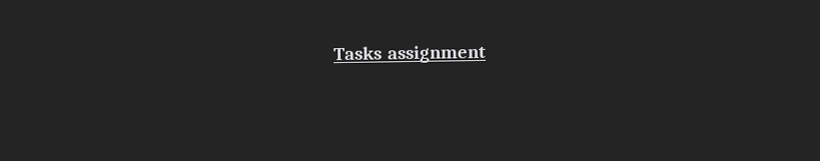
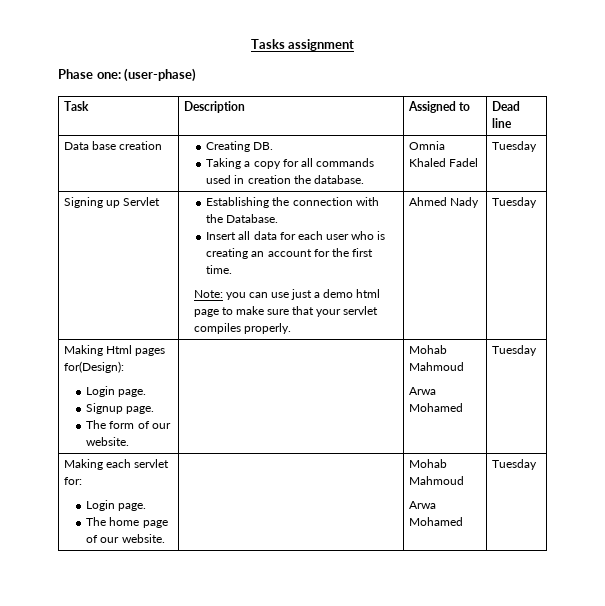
+ Phase one: (user-phase)
+ Task | Description | Assigned to | Dead line
+ Data base creation | Creating DB.
+ Taking a copy for all commands used in creation the database. | Omnia Khaled Fadel | Tuesday
+ Signing up Servlet | Establishing the connection with the Database.
+ Insert all data for each user who is creating an account for the first time.
+ Note: you can use just a demo html page to make sure that your servlet compiles properly. | Ahmed Nady | Tuesday
+ Making Html pages for(Design):
+ Login page.
+ Signup page.
+ The form of our website. | | Mohab Mahmoud
+ Arwa Mohamed | Tuesday
+ Making each servlet for:
+ Login page.
+ The home page of our website. | | Mohab Mahmoud
+ Arwa Mohamed | Tuesday

